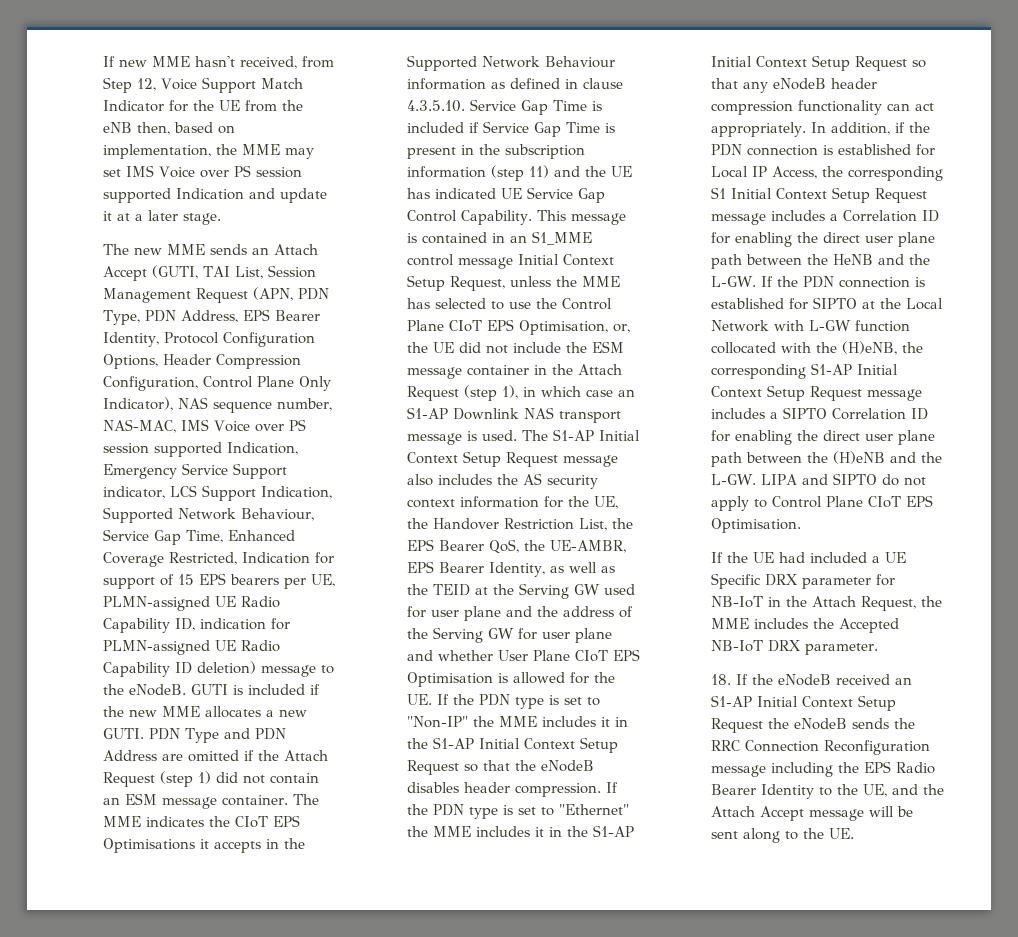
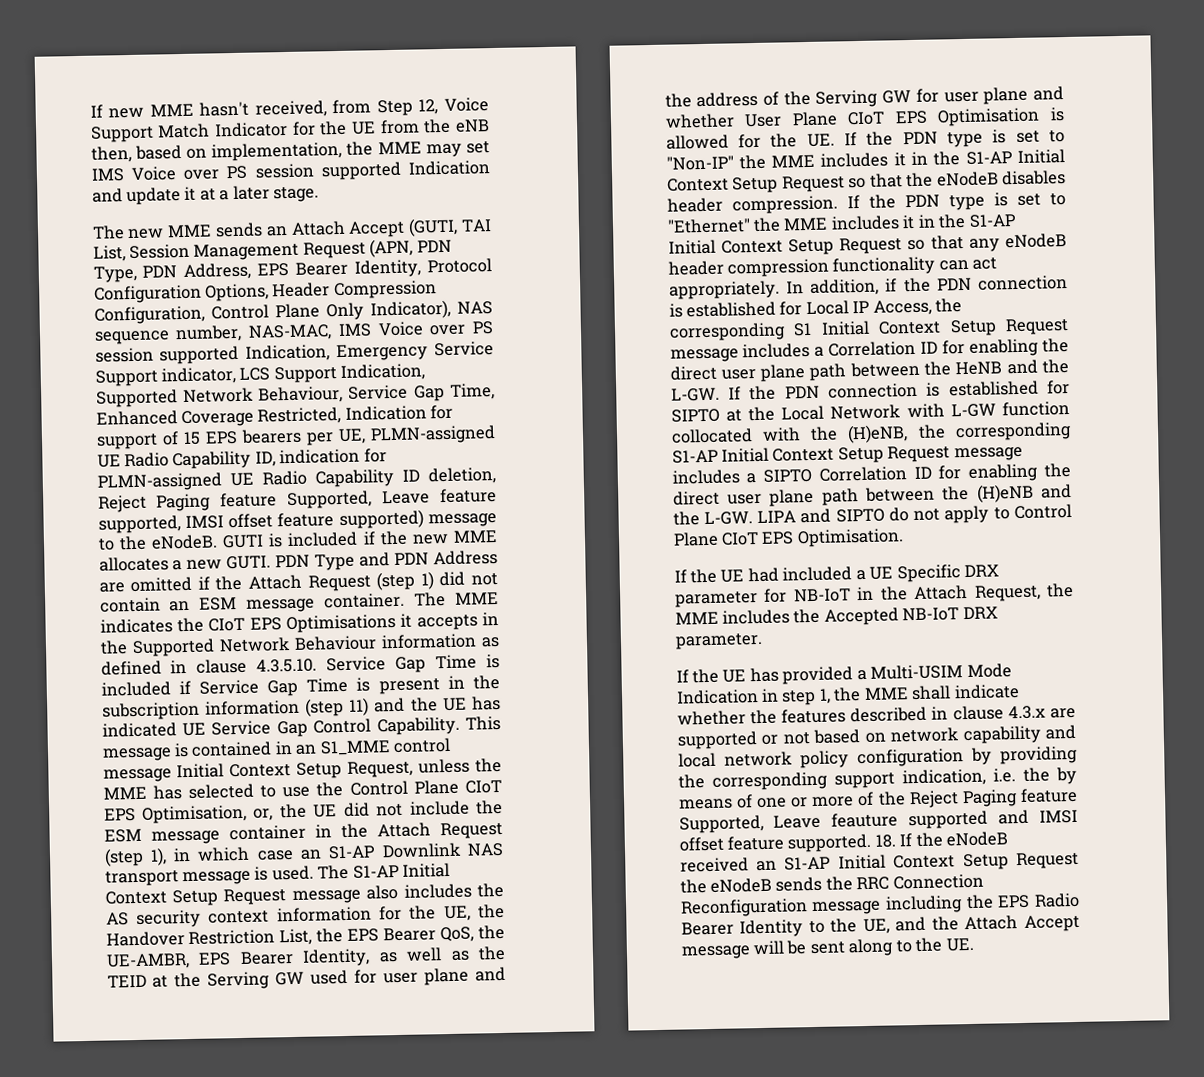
- The new MME sends an Attach Accept (GUTI, TAI List, Session Management Request (APN, PDN Type, PDN Address, EPS Bearer Identity, Protocol Configuration Options, Header Compression Configuration, Control Plane Only Indicator), NAS sequence number, NAS-MAC, IMS Voice over PS session supported Indication, Emergency Service Support indicator, LCS Support Indication, Supported Network Behaviour, Service Gap Time, Enhanced Coverage Restricted, Indication for support of 15 EPS bearers per UE, PLMN-assigned UE Radio Capability ID, indication for PLMN-assigned UE Radio Capability ID deletion) message to the eNodeB.
+ The new MME sends an Attach Accept (GUTI, TAI List, Session Management Request (APN, PDN Type, PDN Address, EPS Bearer Identity, Protocol Configuration Options, Header Compression Configuration, Control Plane Only Indicator), NAS sequence number, NAS-MAC, IMS Voice over PS session supported Indication, Emergency Service Support indicator, LCS Support Indication, Supported Network Behaviour, Service Gap Time, Enhanced Coverage Restricted, Indication for support of 15 EPS bearers per UE, PLMN-assigned UE Radio Capability ID, indication for PLMN-assigned UE Radio Capability ID deletion, Reject Paging feature Supported, Leave feature supported, IMSI offset feature supported) message to the eNodeB.
+ If the UE has provided a Multi-USIM Mode Indication in step 1, the MME shall indicate whether the features described in clause 4.3.x are supported or not based on network capability and local network policy configuration by providing the corresponding support indication, i.e. the by means of one or more of the Reject Paging feature Supported, Leave feauture supported and IMSI offset feature supported.

